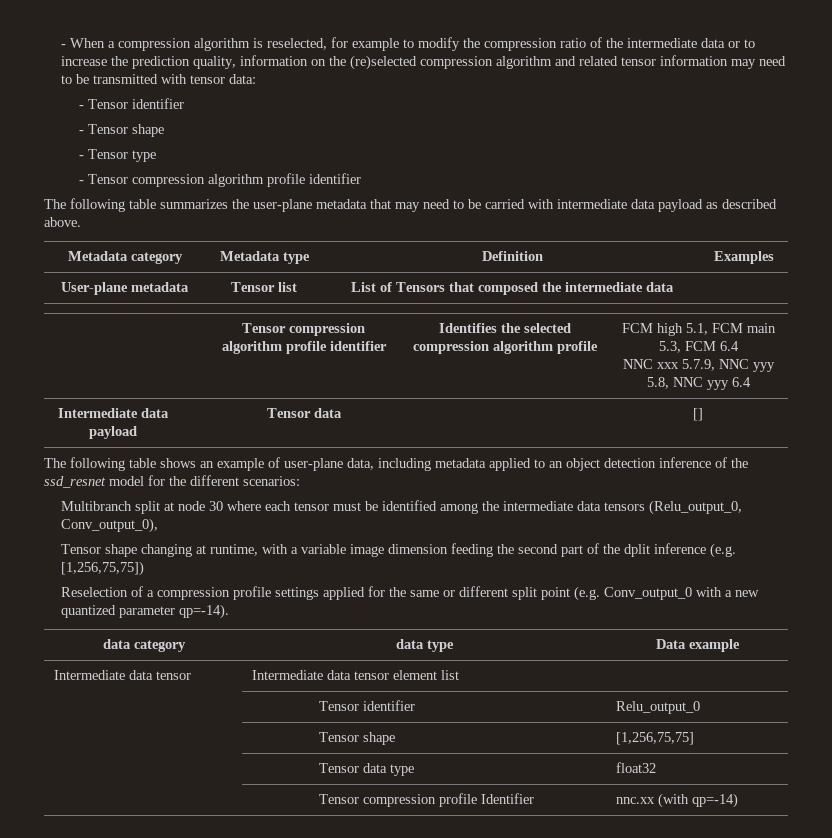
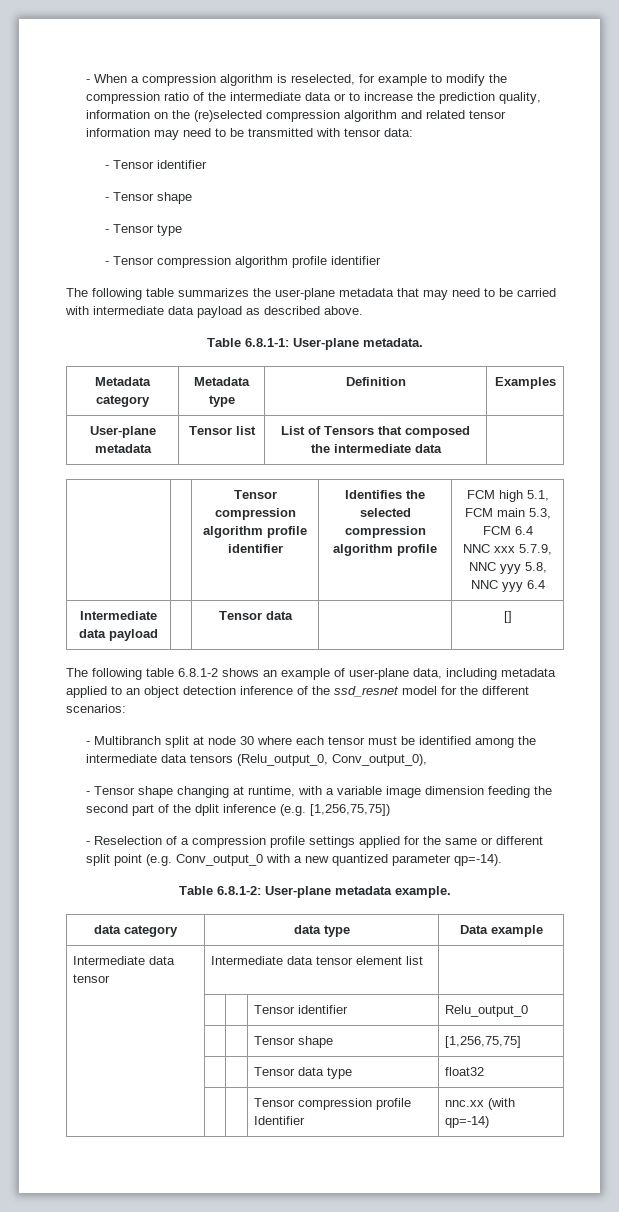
+ Table 6.8.1-1: User-plane metadata.
- The following table shows an example of user-plane data, including metadata applied to an object detection inference of the ssd_resnet model for the different scenarios:
+ The following table 6.8.1-2 shows an example of user-plane data, including metadata applied to an object detection inference of the ssd_resnet model for the different scenarios:
- Multibranch split at node 30 where each tensor must be identified among the intermediate data tensors (Relu_output_0, Conv_output_0),
+ - Multibranch split at node 30 where each tensor must be identified among the intermediate data tensors (Relu_output_0, Conv_output_0),
- Tensor shape changing at runtime, with a variable image dimension feeding the second part of the dplit inference (e.g. [1,256,75,75])
+ - Tensor shape changing at runtime, with a variable image dimension feeding the second part of the dplit inference (e.g. [1,256,75,75])
- Reselection of a compression profile settings applied for the same or different split point (e.g. Conv_output_0 with a new quantized parameter qp=-14).
+ - Reselection of a compression profile settings applied for the same or different split point (e.g. Conv_output_0 with a new quantized parameter qp=-14).
+ Table 6.8.1-2: User-plane metadata example.

